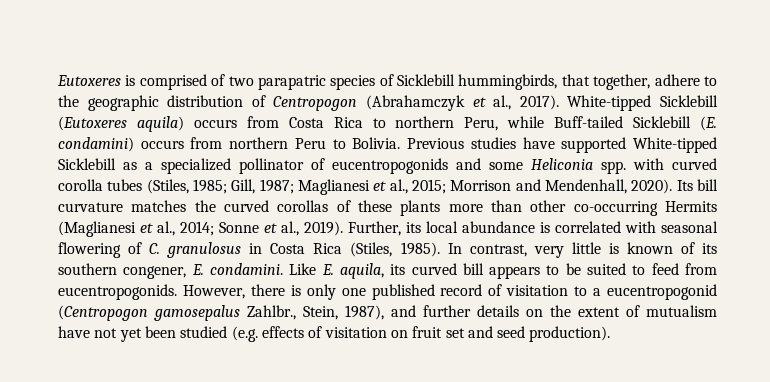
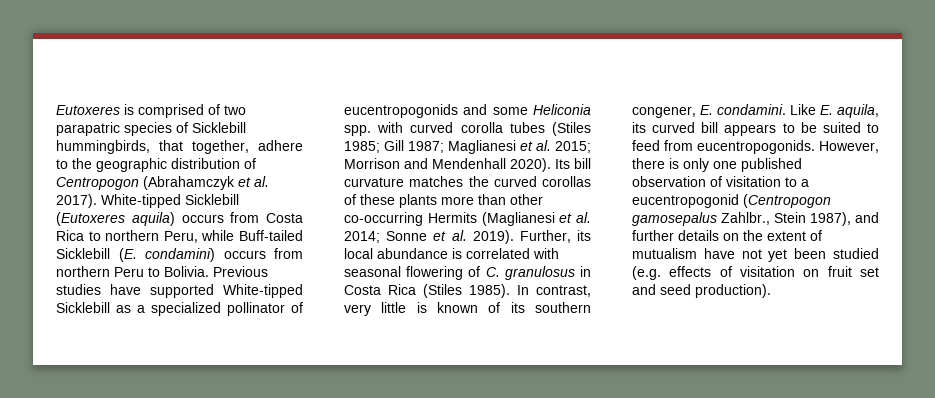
- Eutoxeres is comprised of two parapatric species of Sicklebill hummingbirds, that together, adhere to the geographic distribution of Centropogon (Abrahamczyk et al., 2017).
+ Eutoxeres is comprised of two parapatric species of Sicklebill hummingbirds, that together, adhere to the geographic distribution of Centropogon (Abrahamczyk et al. 2017).
- Previous studies have supported White-tipped Sicklebill as a specialized pollinator of eucentropogonids and some Heliconia spp. with curved corolla tubes (Stiles, 1985; Gill, 1987; Maglianesi et al., 2015; Morrison and Mendenhall, 2020).
+ Previous studies have supported White-tipped Sicklebill as a specialized pollinator of eucentropogonids and some Heliconia spp. with curved corolla tubes (Stiles 1985; Gill 1987; Maglianesi et al. 2015; Morrison and Mendenhall 2020).
- Its bill curvature matches the curved corollas of these plants more than other co-occurring Hermits (Maglianesi et al., 2014; Sonne et al., 2019).
+ Its bill curvature matches the curved corollas of these plants more than other co-occurring Hermits (Maglianesi et al. 2014; Sonne et al. 2019).
- Further, its local abundance is correlated with seasonal flowering of C. granulosus in Costa Rica (Stiles, 1985).
+ Further, its local abundance is correlated with seasonal flowering of C. granulosus in Costa Rica (Stiles 1985).
- However, there is only one published record of visitation to a eucentropogonid (Centropogon gamosepalus Zahlbr., Stein, 1987), and further details on the extent of mutualism have not yet been studied (e.g. effects of visitation on fruit set and seed production).
+ However, there is only one published observation of visitation to a eucentropogonid (Centropogon gamosepalus Zahlbr., Stein 1987), and further details on the extent of mutualism have not yet been studied (e.g. effects of visitation on fruit set and seed production).

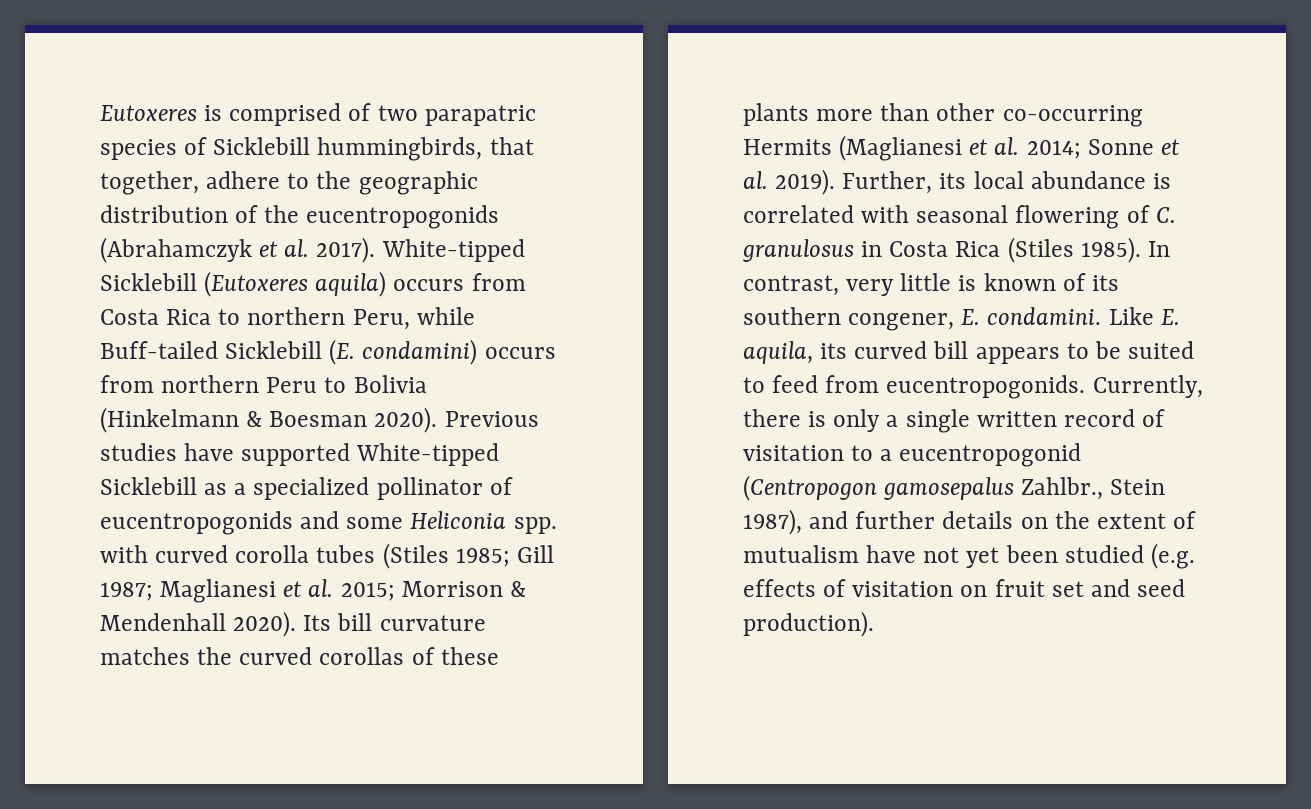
- Eutoxeres is comprised of two parapatric species of Sicklebill hummingbirds, that together, adhere to the geographic distribution of Centropogon (Abrahamczyk et al. 2017).
+ Eutoxeres is comprised of two parapatric species of Sicklebill hummingbirds, that together, adhere to the geographic distribution of the eucentropogonids (Abrahamczyk et al. 2017).
- White-tipped Sicklebill (Eutoxeres aquila) occurs from Costa Rica to northern Peru, while Buff-tailed Sicklebill (E. condamini) occurs from northern Peru to Bolivia.
+ White-tipped Sicklebill (Eutoxeres aquila) occurs from Costa Rica to northern Peru, while Buff-tailed Sicklebill (E. condamini) occurs from northern Peru to Bolivia (Hinkelmann & Boesman 2020).
- Previous studies have supported White-tipped Sicklebill as a specialized pollinator of eucentropogonids and some Heliconia spp. with curved corolla tubes (Stiles 1985; Gill 1987; Maglianesi et al. 2015; Morrison and Mendenhall 2020).
+ Previous studies have supported White-tipped Sicklebill as a specialized pollinator of eucentropogonids and some Heliconia spp. with curved corolla tubes (Stiles 1985; Gill 1987; Maglianesi et al. 2015; Morrison & Mendenhall 2020).
- However, there is only one published observation of visitation to a eucentropogonid (Centropogon gamosepalus Zahlbr., Stein 1987), and further details on the extent of mutualism have not yet been studied (e.g. effects of visitation on fruit set and seed production).
+ Currently, there is only a single written record of visitation to a eucentropogonid (Centropogon gamosepalus Zahlbr., Stein 1987), and further details on the extent of mutualism have not yet been studied (e.g. effects of visitation on fruit set and seed production).

